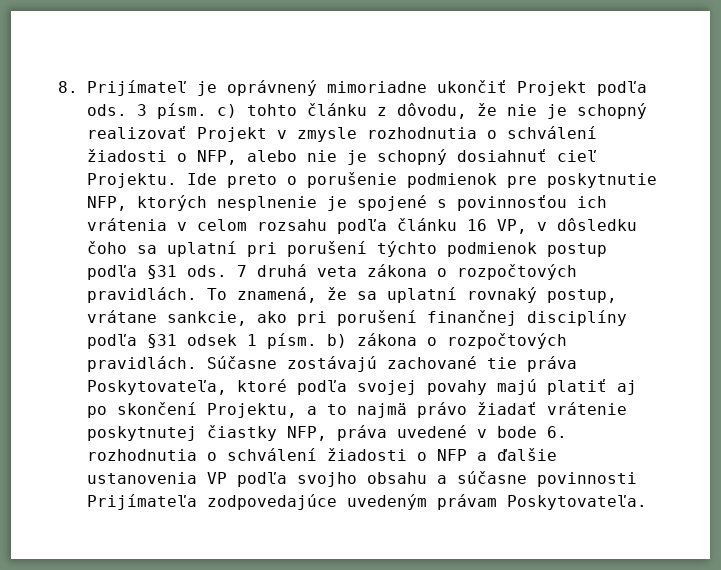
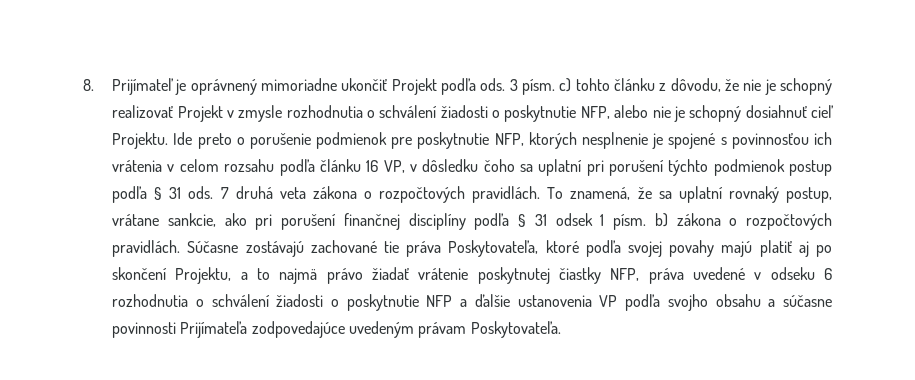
- 3 písm. c) tohto článku z dôvodu, že nie je schopný realizovať Projekt v zmysle rozhodnutia o schválení žiadosti o NFP, alebo nie je schopný dosiahnuť cieľ Projektu.
+ 3 písm. c) tohto článku z dôvodu, že nie je schopný realizovať Projekt v zmysle rozhodnutia o schválení žiadosti o poskytnutie NFP, alebo nie je schopný dosiahnuť cieľ Projektu.
- Ide preto o porušenie podmienok pre poskytnutie NFP, ktorých nesplnenie je spojené s povinnosťou ich vrátenia v celom rozsahu podľa článku 16 VP, v dôsledku čoho sa uplatní pri porušení týchto podmienok postup podľa §31 ods.
+ Ide preto o porušenie podmienok pre poskytnutie NFP, ktorých nesplnenie je spojené s povinnosťou ich vrátenia v celom rozsahu podľa článku 16 VP, v dôsledku čoho sa uplatní pri porušení týchto podmienok postup podľa § 31 ods.
- To znamená, že sa uplatní rovnaký postup, vrátane sankcie, ako pri porušení finančnej disciplíny podľa §31 odsek 1 písm. b) zákona o rozpočtových pravidlách.
+ To znamená, že sa uplatní rovnaký postup, vrátane sankcie, ako pri porušení finančnej disciplíny podľa § 31 odsek 1 písm. b) zákona o rozpočtových pravidlách.
- Súčasne zostávajú zachované tie práva Poskytovateľa, ktoré podľa svojej povahy majú platiť aj po skončení Projektu, a to najmä právo žiadať vrátenie poskytnutej čiastky NFP, práva uvedené v bode 6. rozhodnutia o schválení žiadosti o NFP a ďalšie ustanovenia VP podľa svojho obsahu a súčasne povinnosti Prijímateľa zodpovedajúce uvedeným právam Poskytovateľa.
+ Súčasne zostávajú zachované tie práva Poskytovateľa, ktoré podľa svojej povahy majú platiť aj po skončení Projektu, a to najmä právo žiadať vrátenie poskytnutej čiastky NFP, práva uvedené v odseku 6 rozhodnutia o schválení žiadosti o poskytnutie NFP a ďalšie ustanovenia VP podľa svojho obsahu a súčasne povinnosti Prijímateľa zodpovedajúce uvedeným právam Poskytovateľa.

